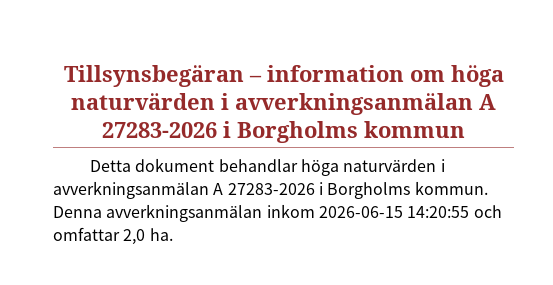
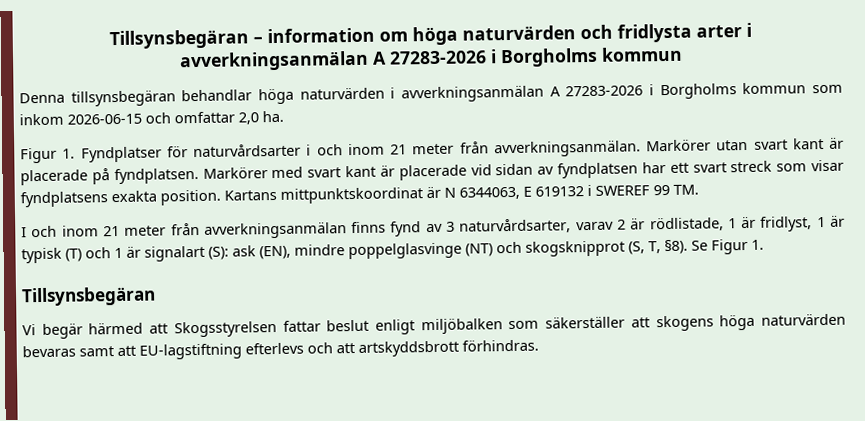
- Tillsynsbegäran – information om höga naturvärden i avverkningsanmälan A 27283-2026 i Borgholms kommun
- Detta dokument behandlar höga naturvärden i avverkningsanmälan A 27283-2026 i Borgholms kommun. Denna avverkningsanmälan inkom 2026-06-15 14:20:55 och omfattar 2,0 ha.
+ Tillsynsbegäran – information om höga naturvärden och fridlysta arter i avverkningsanmälan A 27283-2026 i Borgholms kommun
+ Denna tillsynsbegäran behandlar höga naturvärden i avverkningsanmälan A 27283-2026 i Borgholms kommun som inkom 2026-06-15 och omfattar 2,0 ha.
+ Figur 1. Fyndplatser för naturvårdsarter i och inom 21 meter från avverkningsanmälan. Markörer utan svart kant är placerade på fyndplatsen. Markörer med svart kant är placerade vid sidan av fyndplatsen har ett svart streck som visar fyndplatsens exakta position. Kartans mittpunktskoordinat är N 6344063, E 619132 i SWEREF 99 TM.
+ I och inom 21 meter från avverkningsanmälan finns fynd av 3 naturvårdsarter, varav 2 är rödlistade, 1 är fridlyst, 1 är typisk (T) och 1 är signalart (S): ask (EN), mindre poppelglasvinge (NT) och skogsknipprot (S, T, §8). Se Figur 1.
+ Tillsynsbegäran
+ Vi begär härmed att Skogsstyrelsen fattar beslut enligt miljöbalken som säkerställer att skogens höga naturvärden bevaras samt att EU-lagstiftning efterlevs och att artskyddsbrott förhindras.

